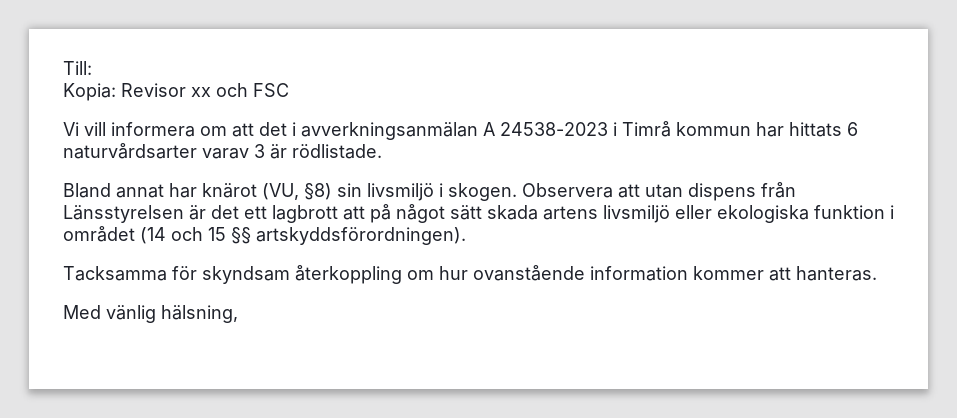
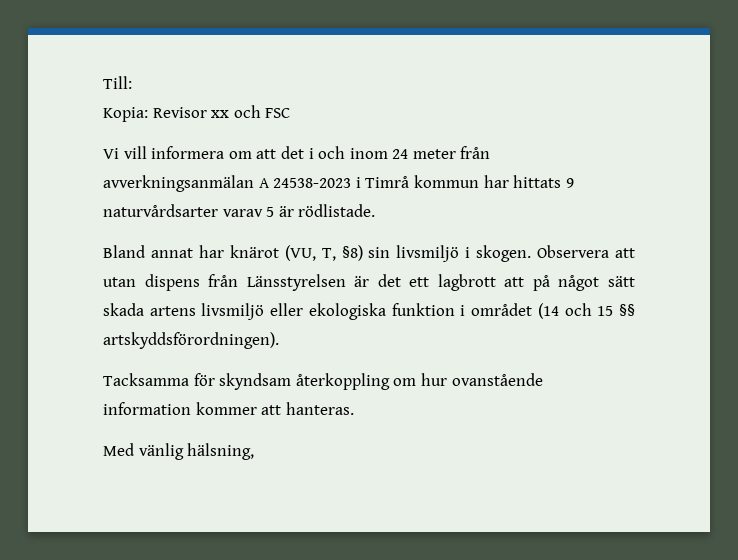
- Vi vill informera om att det i avverkningsanmälan A 24538-2023 i Timrå kommun har hittats 6 naturvårdsarter varav 3 är rödlistade.
+ Vi vill informera om att det i och inom 24 meter från avverkningsanmälan A 24538-2023 i Timrå kommun har hittats 9 naturvårdsarter varav 5 är rödlistade.
- Bland annat har knärot (VU, §8) sin livsmiljö i skogen.
+ Bland annat har knärot (VU, T, §8) sin livsmiljö i skogen.

